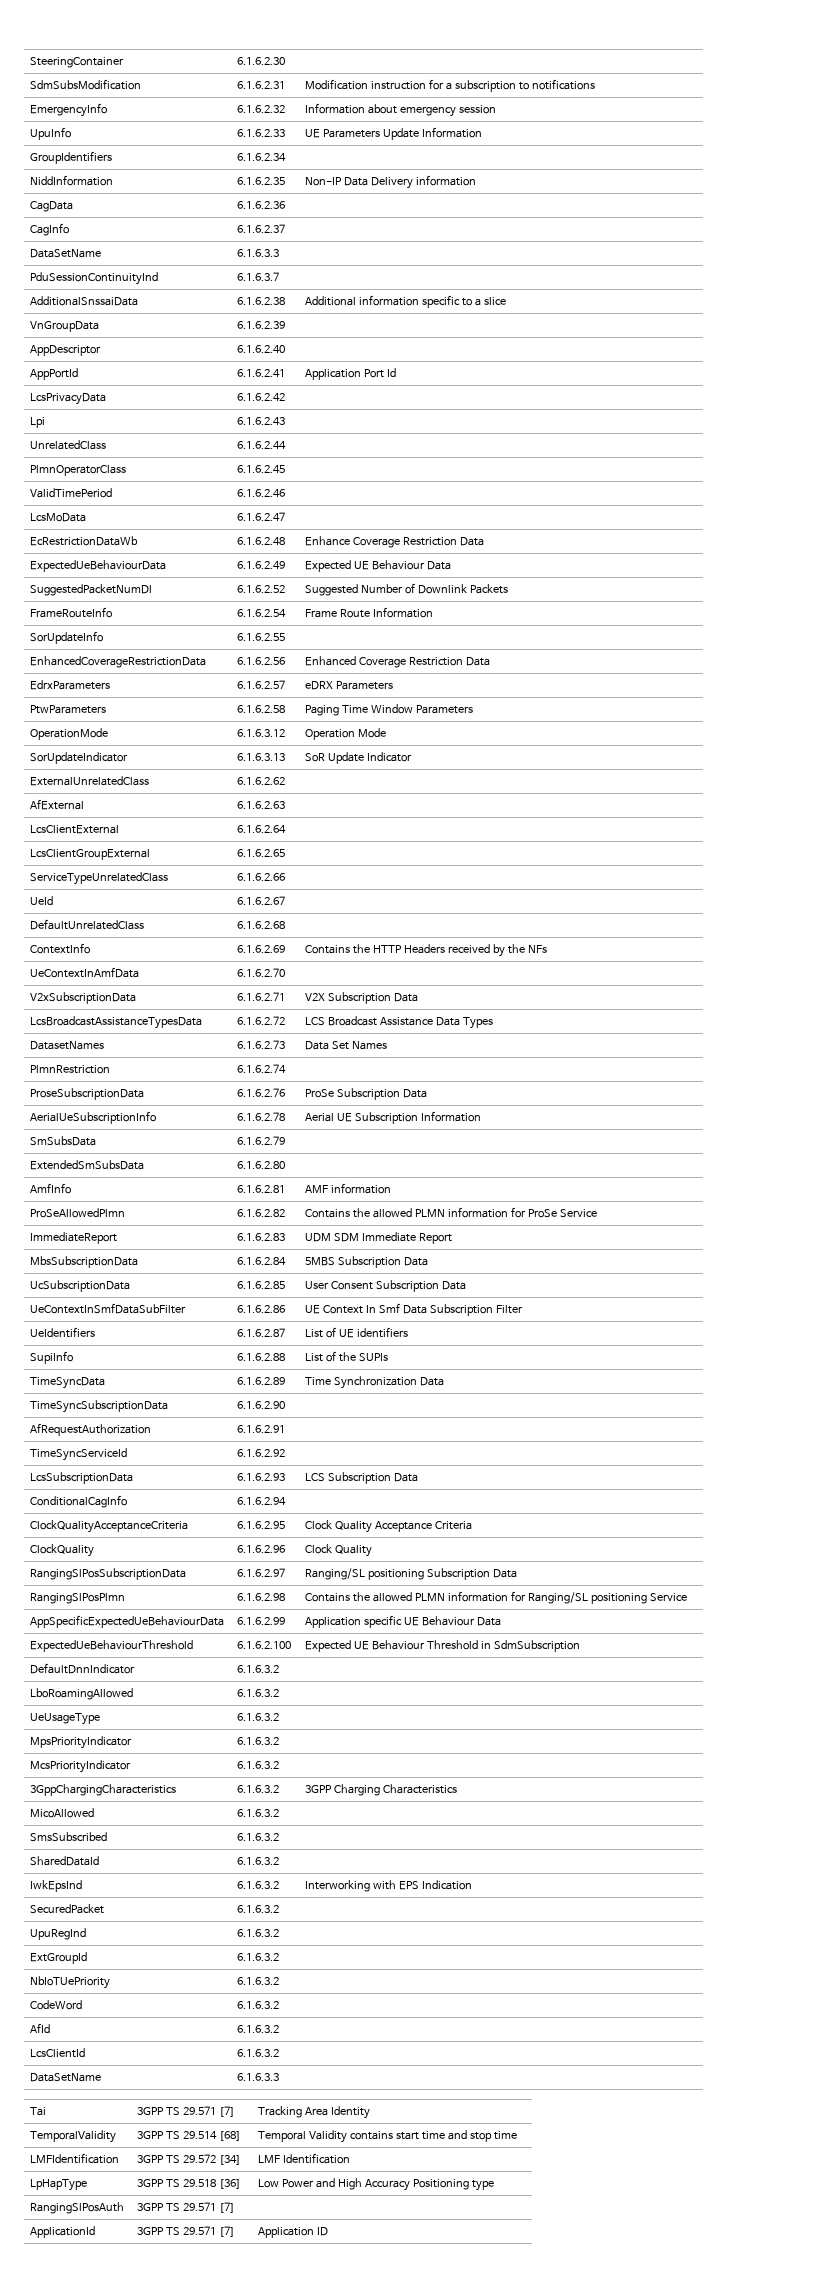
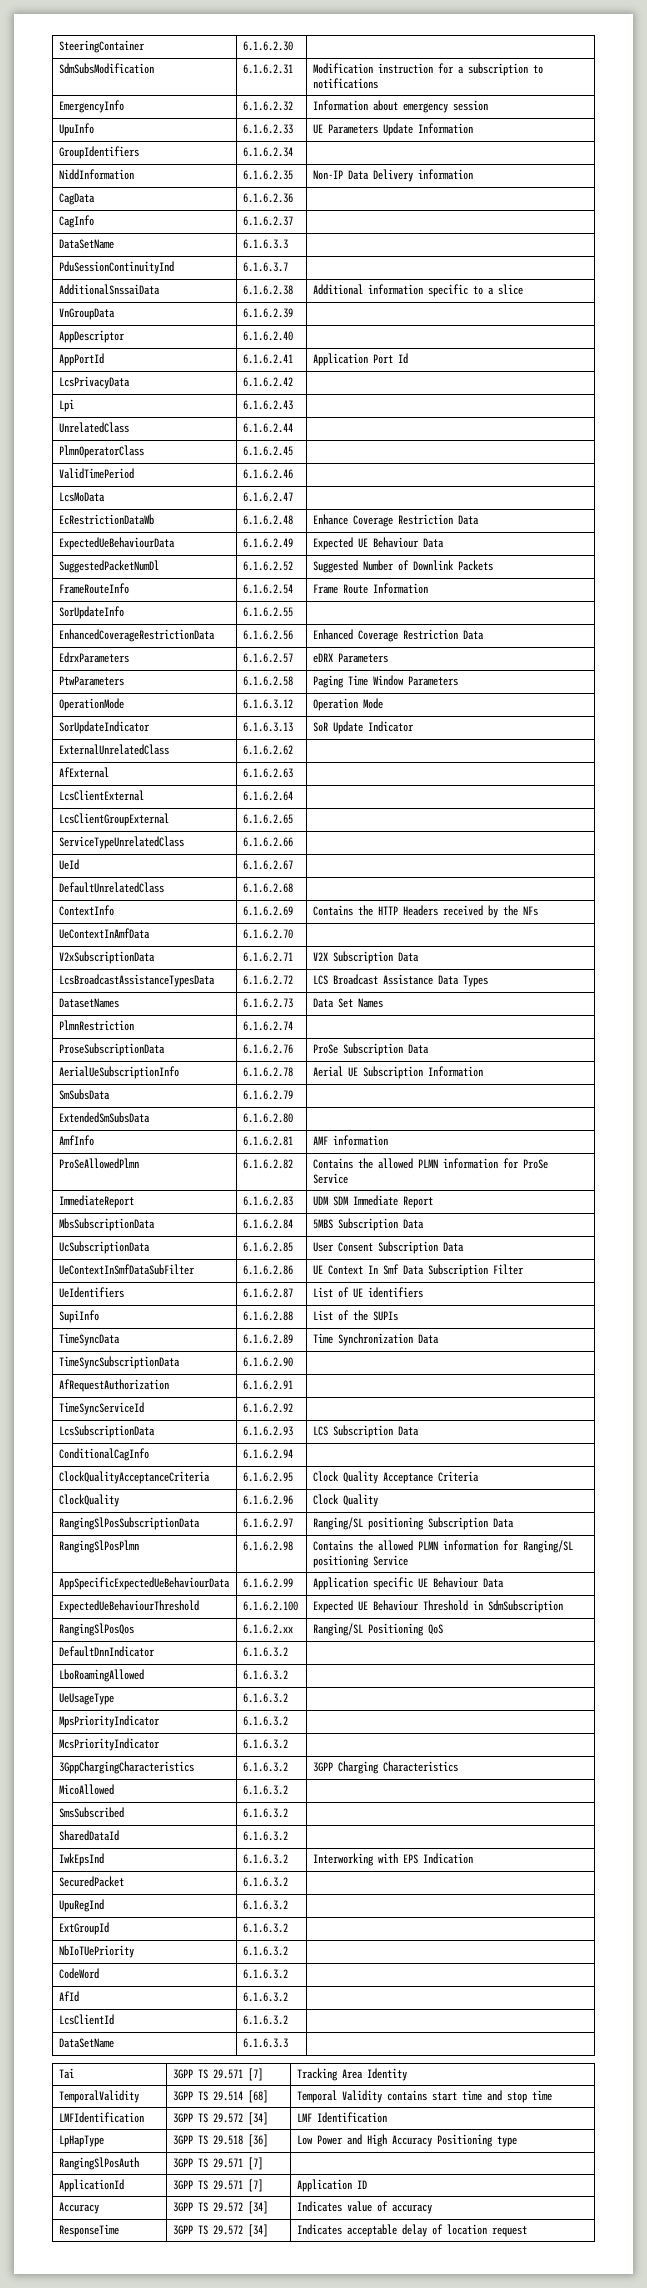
+ RangingSlPosQos | 6.1.6.2.xx | Ranging/SL Positioning QoS
+ Accuracy | 3GPP TS 29.572 [34] | Indicates value of accuracy
+ ResponseTime | 3GPP TS 29.572 [34] | Indicates acceptable delay of location request

